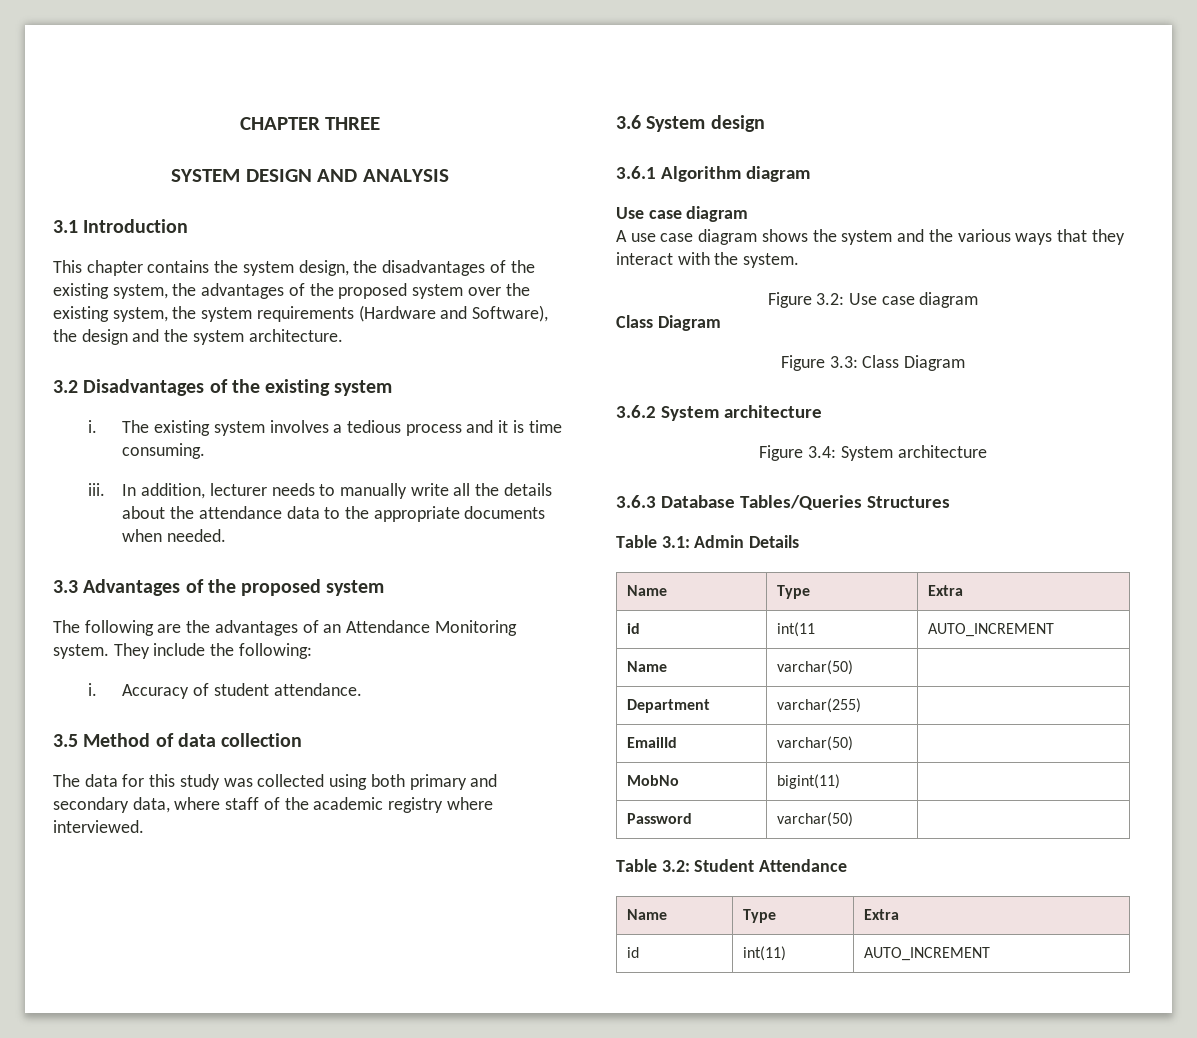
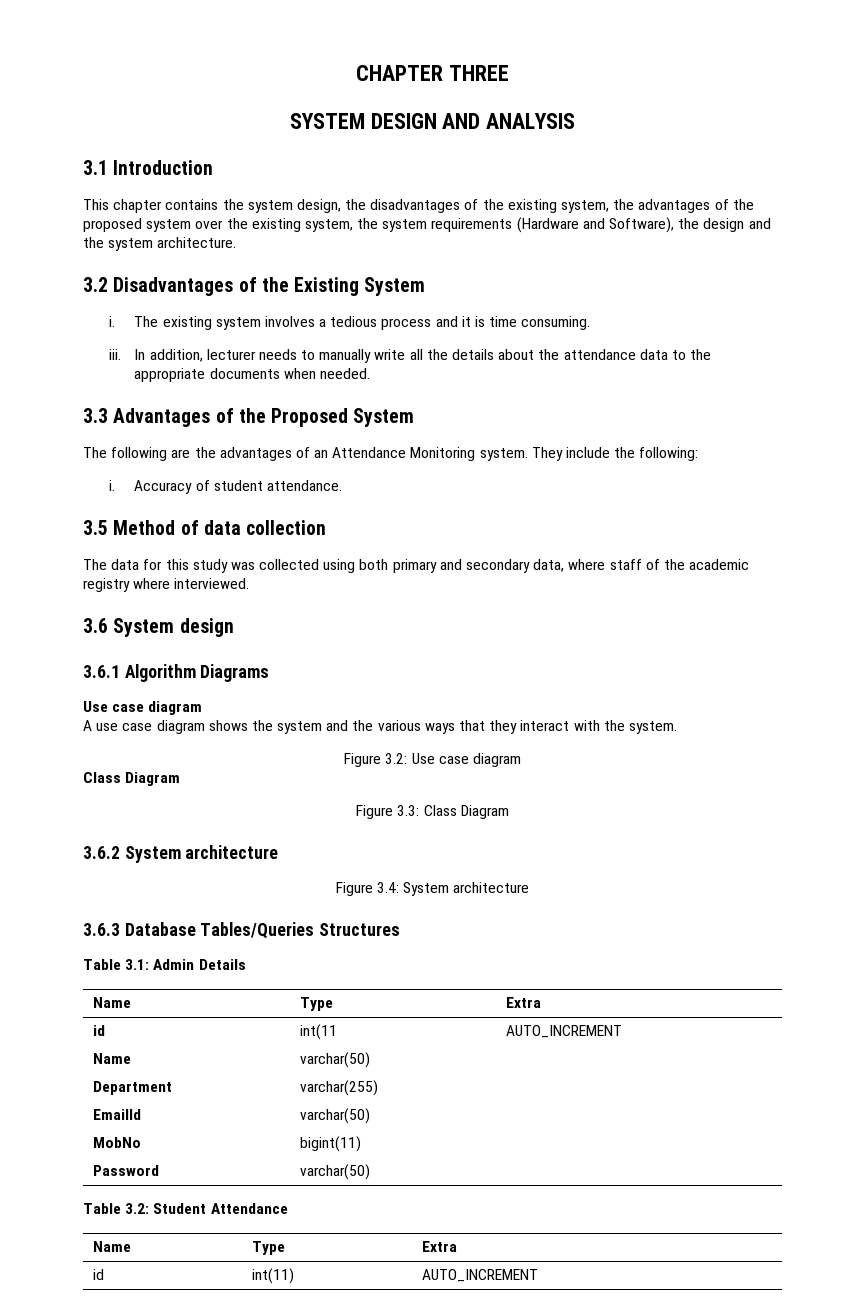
- 3.2 Disadvantages of the existing system
+ 3.2 Disadvantages of the Existing System
- 3.3 Advantages of the proposed system
+ 3.3 Advantages of the Proposed System
- 3.6.1 Algorithm diagram
+ 3.6.1 Algorithm Diagrams

